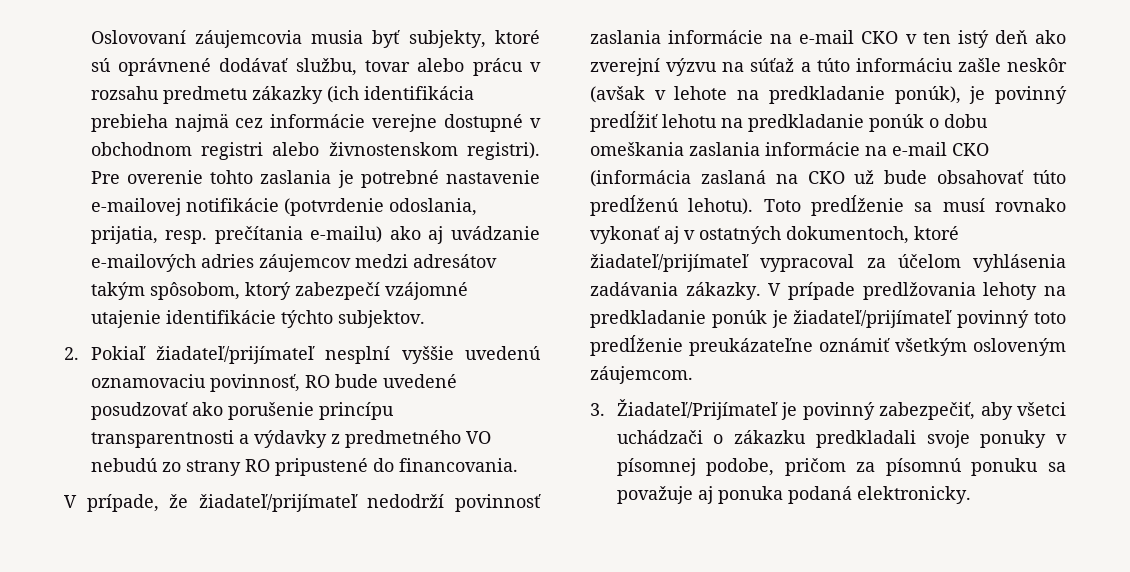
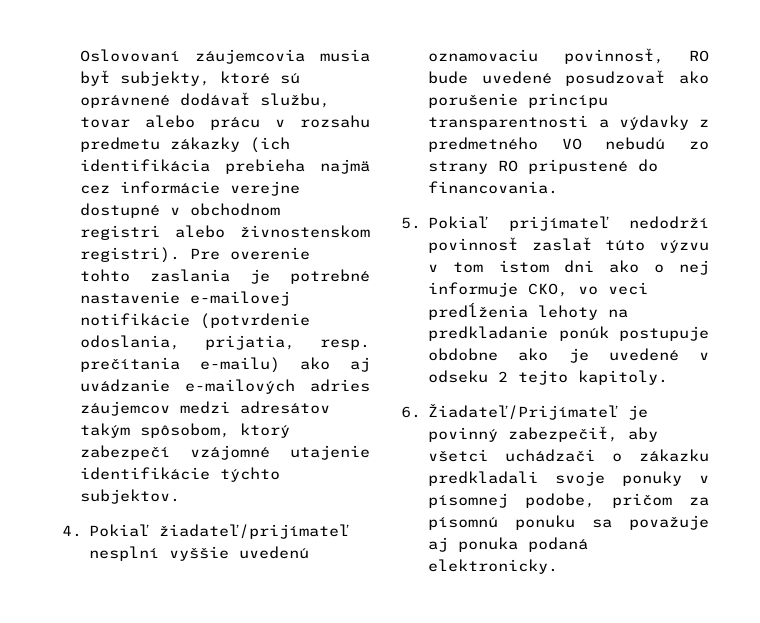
- 2. Pokiaľ žiadateľ/prijímateľ nesplní vyššie uvedenú oznamovaciu povinnosť, RO bude uvedené posudzovať ako porušenie princípu transparentnosti a výdavky z predmetného VO nebudú zo strany RO pripustené do financovania.
+ 4. Pokiaľ žiadateľ/prijímateľ nesplní vyššie uvedenú oznamovaciu povinnosť, RO bude uvedené posudzovať ako porušenie princípu transparentnosti a výdavky z predmetného VO nebudú zo strany RO pripustené do financovania.
- V prípade, že žiadateľ/prijímateľ nedodrží povinnosť zaslania informácie na e-mail CKO v ten istý deň ako zverejní výzvu na súťaž a túto informáciu zašle neskôr (avšak v lehote na predkladanie ponúk), je povinný predĺžiť lehotu na predkladanie ponúk o dobu omeškania zaslania informácie na e-mail CKO (informácia zaslaná na CKO už bude obsahovať túto predĺženú lehotu). Toto predĺženie sa musí rovnako vykonať aj v ostatných dokumentoch, ktoré žiadateľ/prijímateľ vypracoval za účelom vyhlásenia zadávania zákazky. V prípade predlžovania lehoty na predkladanie ponúk je žiadateľ/prijímateľ povinný toto predĺženie preukázateľne oznámiť všetkým osloveným záujemcom.
- 3. Žiadateľ/Prijímateľ je povinný zabezpečiť, aby všetci uchádzači o zákazku predkladali svoje ponuky v písomnej podobe, pričom za písomnú ponuku sa považuje aj ponuka podaná elektronicky.
+ 5. Pokiaľ prijímateľ nedodrží povinnosť zaslať túto výzvu v tom istom dni ako o nej informuje CKO, vo veci predĺženia lehoty na predkladanie ponúk postupuje obdobne ako je uvedené v odseku 2 tejto kapitoly.
+ 6. Žiadateľ/Prijímateľ je povinný zabezpečiť, aby všetci uchádzači o zákazku predkladali svoje ponuky v písomnej podobe, pričom za písomnú ponuku sa považuje aj ponuka podaná elektronicky.

